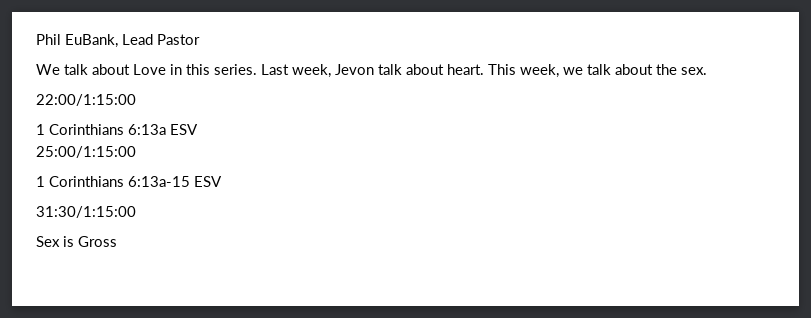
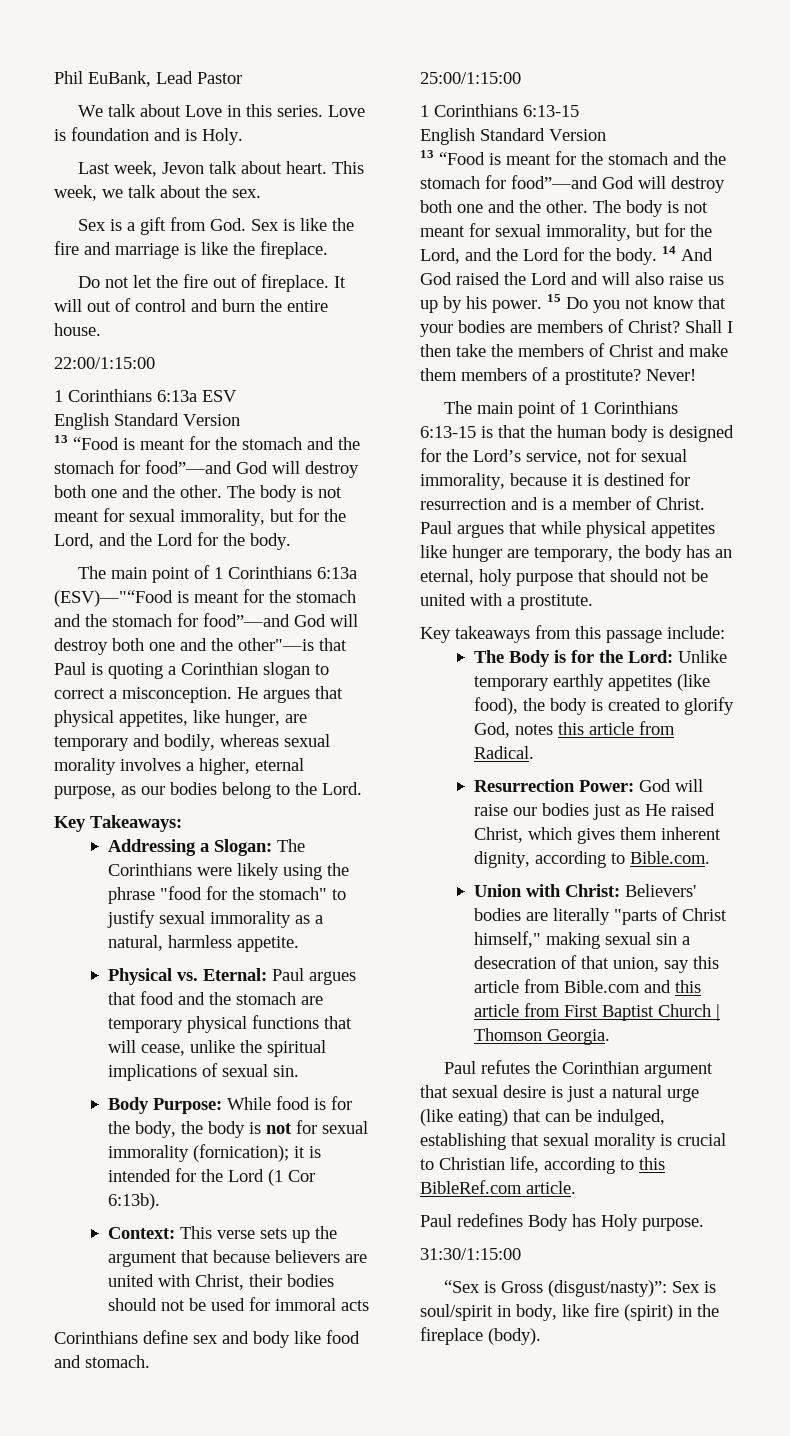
- We talk about Love in this series. Last week, Jevon talk about heart.
+ We talk about Love in this series. Love is foundation and is Holy.
+ Last week, Jevon talk about heart.
+ Sex is a gift from God. Sex is like the fire and marriage is like the fireplace.
+ Do not let the fire out of fireplace. It will out of control and burn the entire house.
  1 Corinthians 6:13a ESV
+ English Standard Version
+ 13 “Food is meant for the stomach and the stomach for food”—and God will destroy both one and the other. The body is not meant for sexual immorality, but for the Lord, and the Lord for the body.
+ The main point of 1 Corinthians 6:13a (ESV)—"“Food is meant for the stomach and the stomach for food”—and God will destroy both one and the other"—is that Paul is quoting a Corinthian slogan to correct a misconception. He argues that physical appetites, like hunger, are temporary and bodily, whereas sexual morality involves a higher, eternal purpose, as our bodies belong to the Lord.
+ Key Takeaways:
+ Addressing a Slogan: The Corinthians were likely using the phrase "food for the stomach" to justify sexual immorality as a natural, harmless appetite.
+ Physical vs. Eternal: Paul argues that food and the stomach are temporary physical functions that will cease, unlike the spiritual implications of sexual sin.
+ Body Purpose: While food is for the body, the body is not for sexual immorality (fornication); it is intended for the Lord (1 Cor 6:13b).
+ Context: This verse sets up the argument that because believers are united with Christ, their bodies should not be used for immoral acts
+ Corinthians define sex and body like food and stomach.
  25:00/1:15:00
- 1 Corinthians 6:13a-15 ESV
+ 1 Corinthians 6:13-15
+ English Standard Version
+ 13 “Food is meant for the stomach and the stomach for food”—and God will destroy both one and the other. The body is not meant for sexual immorality, but for the Lord, and the Lord for the body. 14 And God raised the Lord and will also raise us up by his power. 15 Do you not know that your bodies are members of Christ? Shall I then take the members of Christ and make them members of a prostitute? Never!
+ The main point of 1 Corinthians 6:13-15 is that the human body is designed for the Lord’s service, not for sexual immorality, because it is destined for resurrection and is a member of Christ. Paul argues that while physical appetites like hunger are temporary, the body has an eternal, holy purpose that should not be united with a prostitute.
+ Key takeaways from this passage include:
+ The Body is for the Lord: Unlike temporary earthly appetites (like food), the body is created to glorify God, notes this article from Radical.
+ Resurrection Power: God will raise our bodies just as He raised Christ, which gives them inherent dignity, according to Bible.com.
+ Union with Christ: Believers' bodies are literally "parts of Christ himself," making sexual sin a desecration of that union, say this article from Bible.com and this article from First Baptist Church | Thomson Georgia.
+ Paul refutes the Corinthian argument that sexual desire is just a natural urge (like eating) that can be indulged, establishing that sexual morality is crucial to Christian life, according to this BibleRef.com article.
+ Paul redefines Body has Holy purpose.
  31:30/1:15:00
- Sex is Gross
+ “Sex is Gross (disgust/nasty)”: Sex is soul/spirit in body, like fire (spirit) in the fireplace (body).

